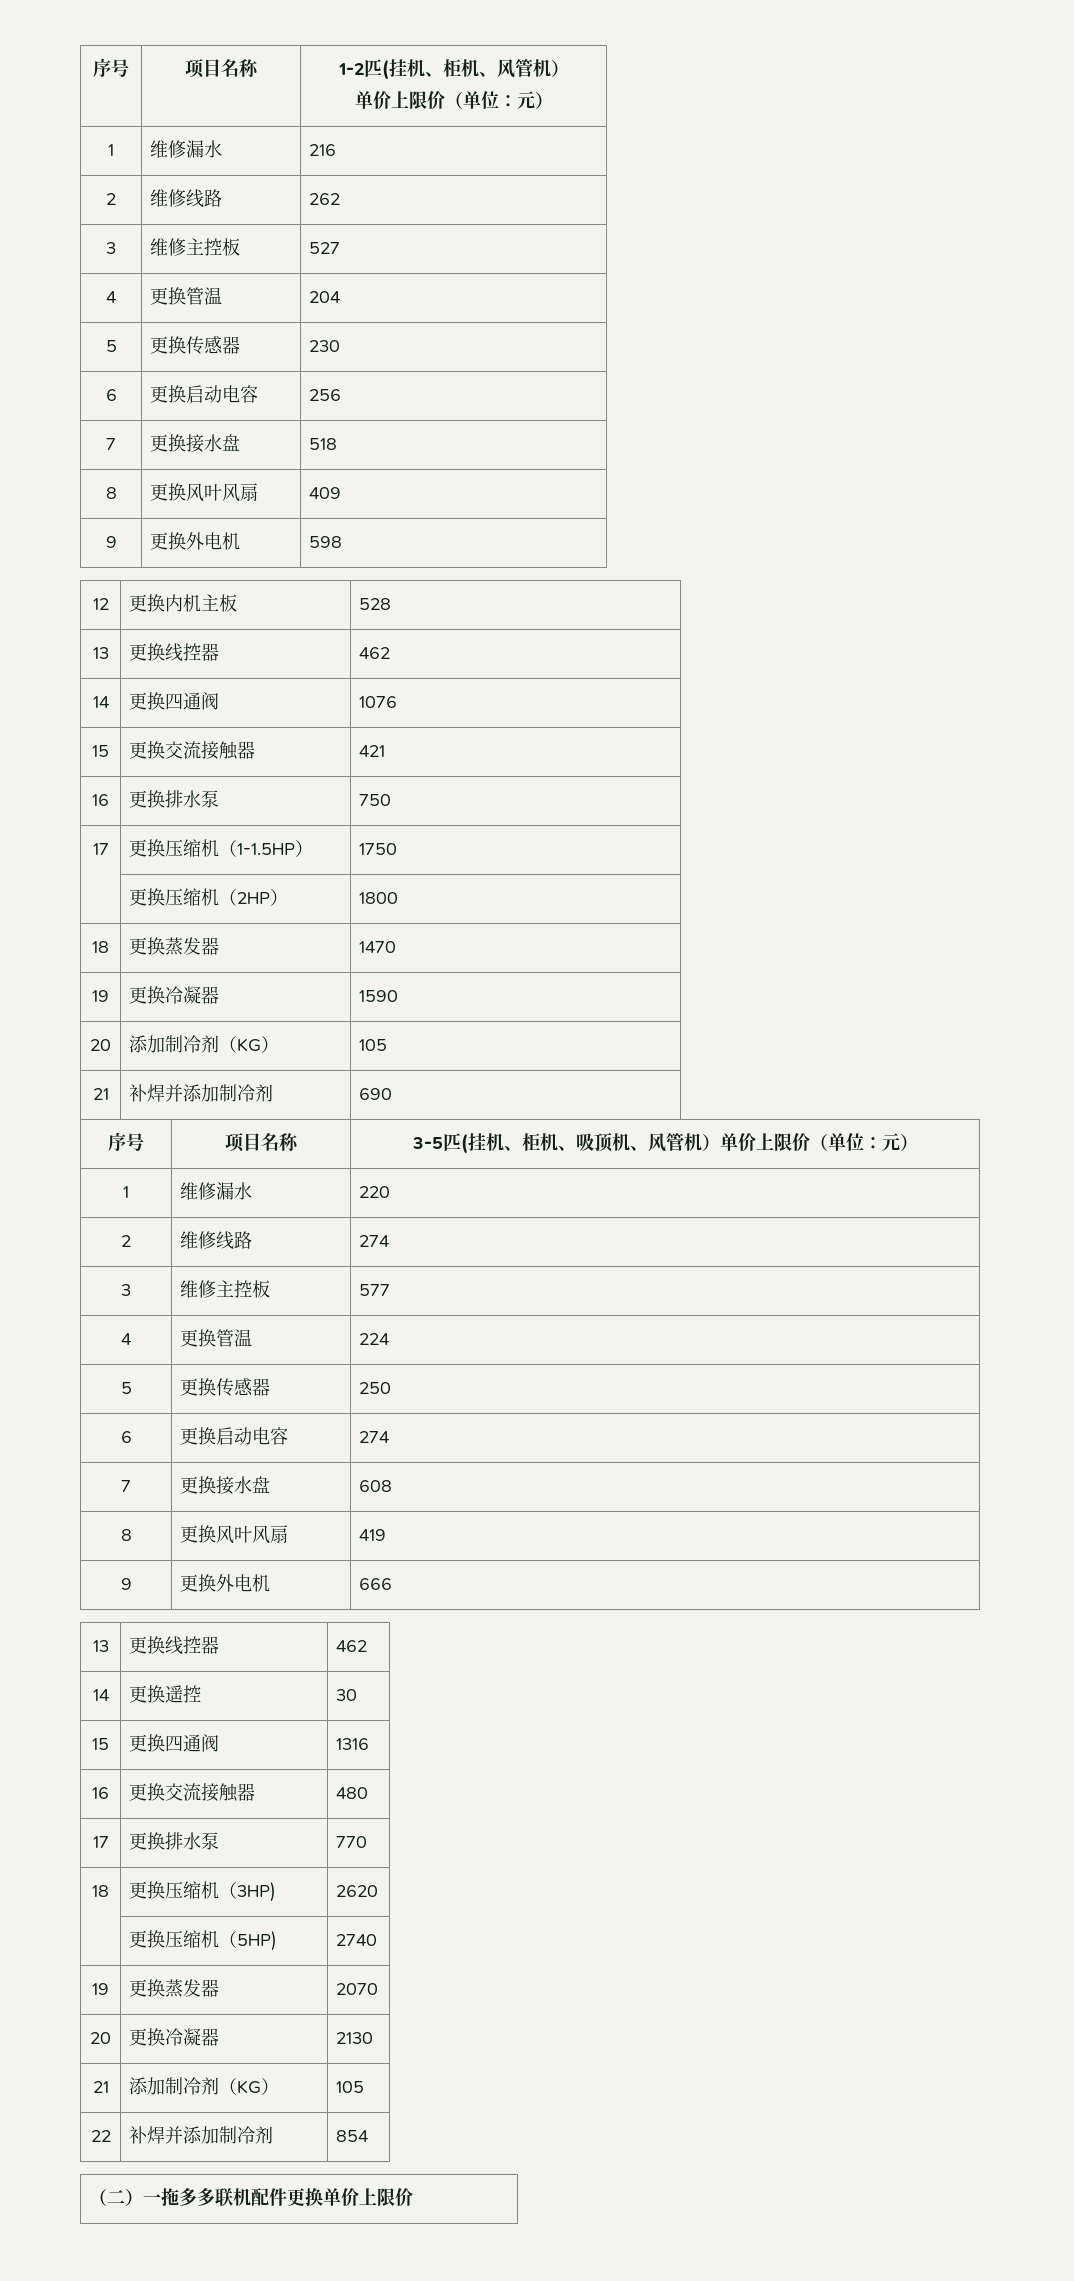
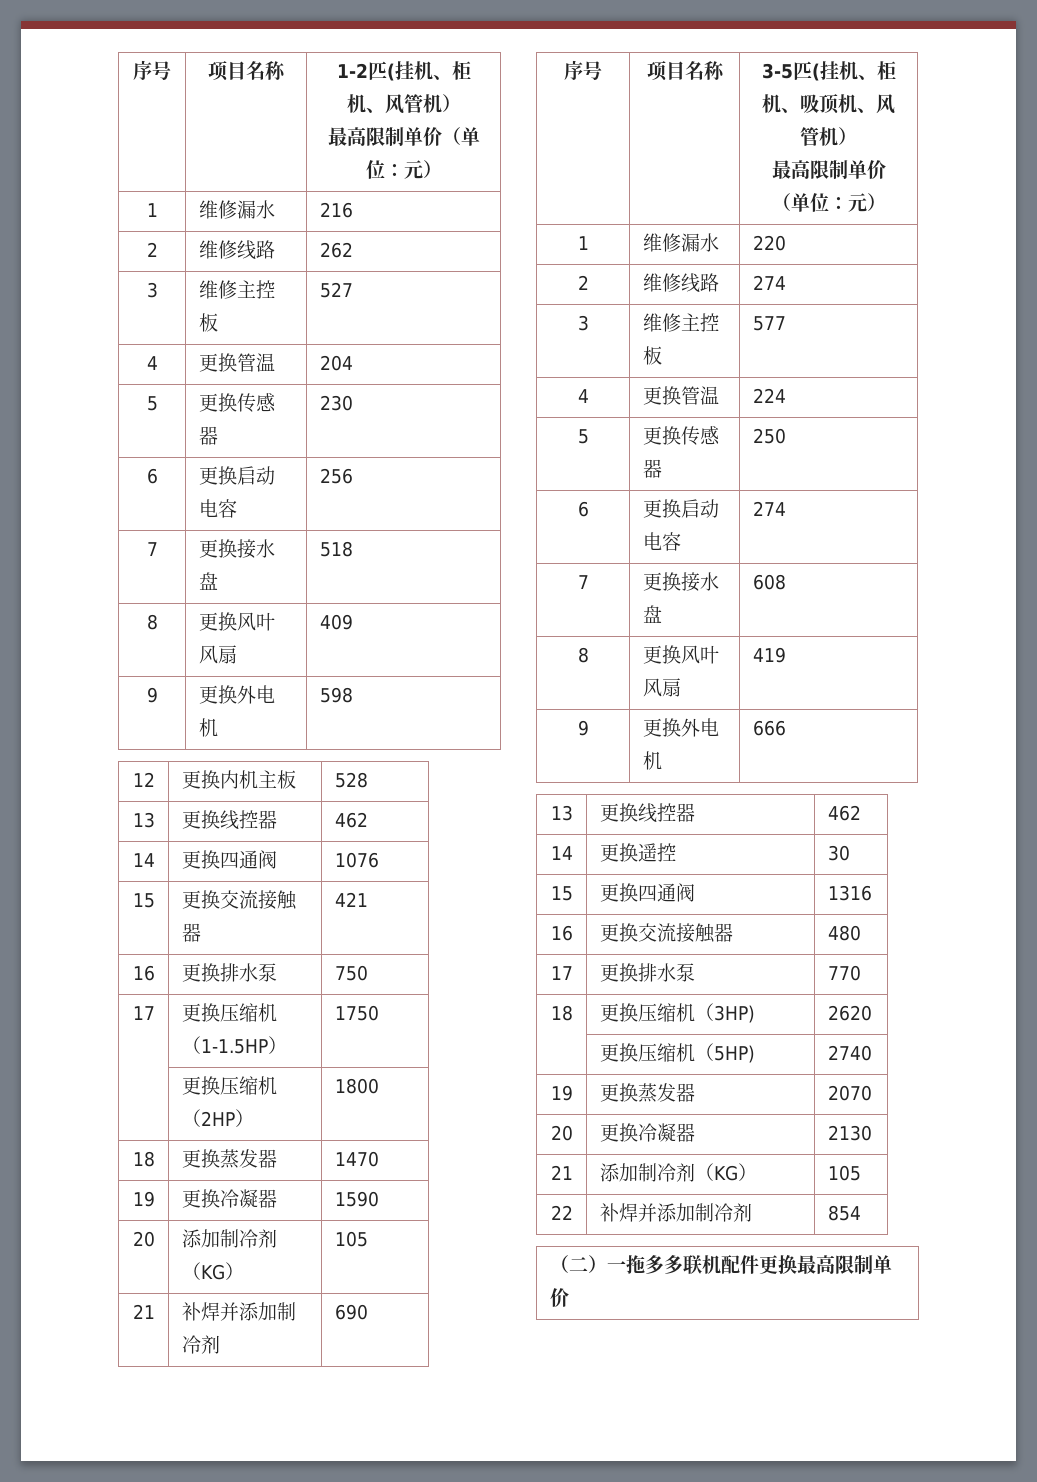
  序号 | 项目名称 | 1-2匹(挂机、柜机、风管机）
- 单价上限价（单位：元）
+ 最高限制单价（单位：元）
- 序号 | 项目名称 | 3-5匹(挂机、柜机、吸顶机、风管机）单价上限价（单位：元）
+ 序号 | 项目名称 | 3-5匹(挂机、柜机、吸顶机、风管机）
+ 最高限制单价（单位：元）
- （二）一拖多多联机配件更换单价上限价
+ （二）一拖多多联机配件更换最高限制单价

